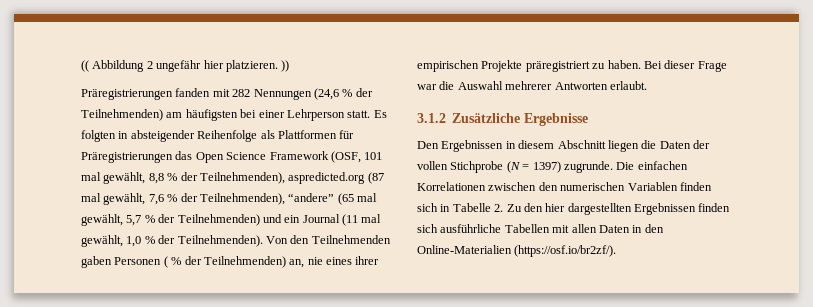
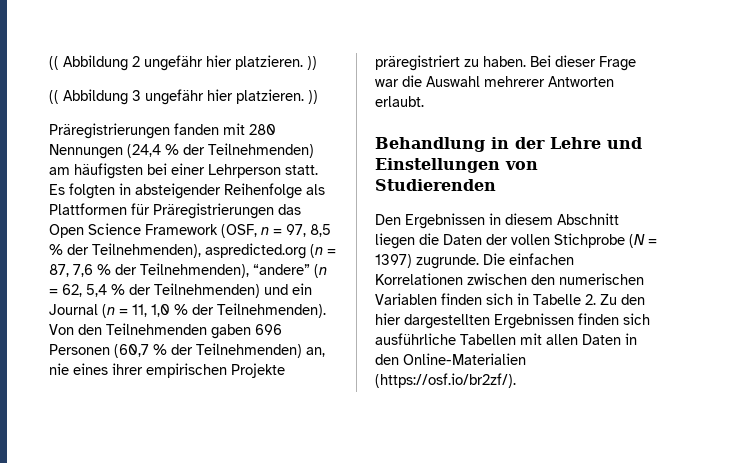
+ (( Abbildung 3 ungefähr hier platzieren. ))
- Präregistrierungen fanden mit 282 Nennungen (24,6 % der Teilnehmenden) am häufigsten bei einer Lehrperson statt.
+ Präregistrierungen fanden mit 280 Nennungen (24,4 % der Teilnehmenden) am häufigsten bei einer Lehrperson statt.
- Es folgten in absteigender Reihenfolge als Plattformen für Präregistrierungen das Open Science Framework (OSF, 101 mal gewählt, 8,8 % der Teilnehmenden), aspredicted.org (87 mal gewählt, 7,6 % der Teilnehmenden), “andere” (65 mal gewählt, 5,7 % der Teilnehmenden) und ein Journal (11 mal gewählt, 1,0 % der Teilnehmenden).
+ Es folgten in absteigender Reihenfolge als Plattformen für Präregistrierungen das Open Science Framework (OSF, n = 97, 8,5 % der Teilnehmenden), aspredicted.org (n = 87, 7,6 % der Teilnehmenden), “andere” (n = 62, 5,4 % der Teilnehmenden) und ein Journal (n = 11, 1,0 % der Teilnehmenden).
- Von den Teilnehmenden gaben Personen ( % der Teilnehmenden) an, nie eines ihrer empirischen Projekte präregistriert zu haben.
+ Von den Teilnehmenden gaben 696 Personen (60,7 % der Teilnehmenden) an, nie eines ihrer empirischen Projekte präregistriert zu haben.
- 3.1.2 Zusätzliche Ergebnisse
+ Behandlung in der Lehre und Einstellungen von Studierenden

